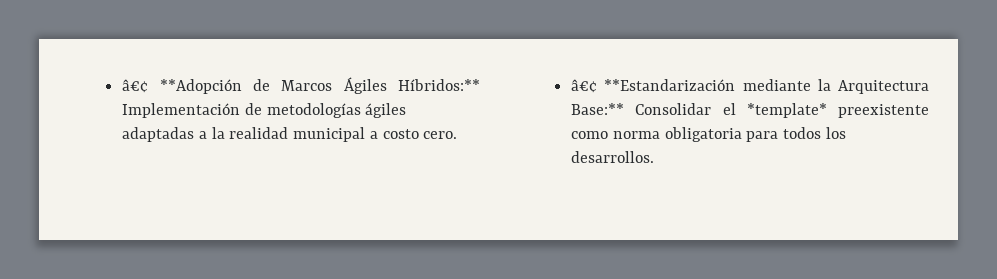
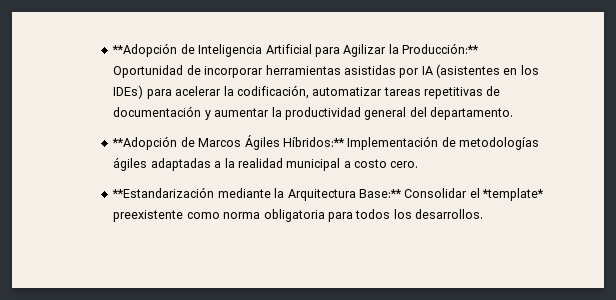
- â€¢ **Adopción de Marcos Ágiles Híbridos:** Implementación de metodologías ágiles adaptadas a la realidad municipal a costo cero.
+ **Adopción de Inteligencia Artificial para Agilizar la Producción:** Oportunidad de incorporar herramientas asistidas por IA (asistentes en los IDEs) para acelerar la codificación, automatizar tareas repetitivas de documentación y aumentar la productividad general del departamento.
+ **Adopción de Marcos Ágiles Híbridos:** Implementación de metodologías ágiles adaptadas a la realidad municipal a costo cero.
- â€¢ **Estandarización mediante la Arquitectura Base:** Consolidar el *template* preexistente como norma obligatoria para todos los desarrollos.
+ **Estandarización mediante la Arquitectura Base:** Consolidar el *template* preexistente como norma obligatoria para todos los desarrollos.

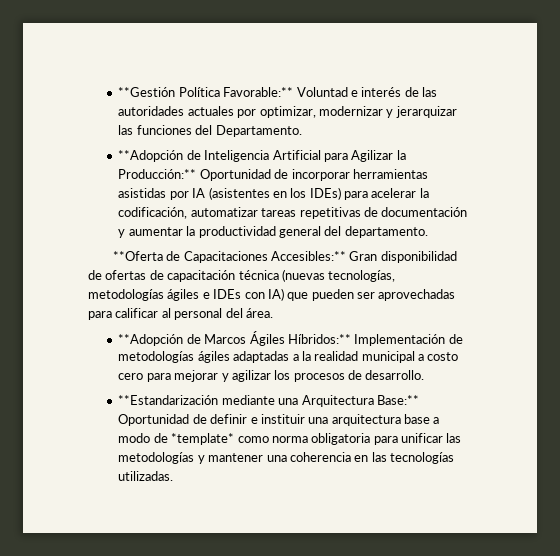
+ **Gestión Política Favorable:** Voluntad e interés de las autoridades actuales por optimizar, modernizar y jerarquizar las funciones del Departamento.
+ **Oferta de Capacitaciones Accesibles:** Gran disponibilidad de ofertas de capacitación técnica (nuevas tecnologías, metodologías ágiles e IDEs con IA) que pueden ser aprovechadas para calificar al personal del área.
- **Adopción de Marcos Ágiles Híbridos:** Implementación de metodologías ágiles adaptadas a la realidad municipal a costo cero.
+ **Adopción de Marcos Ágiles Híbridos:** Implementación de metodologías ágiles adaptadas a la realidad municipal a costo cero para mejorar y agilizar los procesos de desarrollo.
- **Estandarización mediante la Arquitectura Base:** Consolidar el *template* preexistente como norma obligatoria para todos los desarrollos.
+ **Estandarización mediante una Arquitectura Base:** Oportunidad de definir e instituir una arquitectura base a modo de *template* como norma obligatoria para unificar las metodologías y mantener una coherencia en las tecnologías utilizadas.

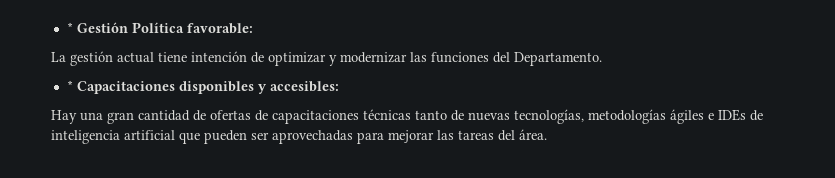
- **Gestión Política Favorable:** Voluntad e interés de las autoridades actuales por optimizar, modernizar y jerarquizar las funciones del Departamento.
- **Adopción de Inteligencia Artificial para Agilizar la Producción:** Oportunidad de incorporar herramientas asistidas por IA (asistentes en los IDEs) para acelerar la codificación, automatizar tareas repetitivas de documentación y aumentar la productividad general del departamento.
- **Oferta de Capacitaciones Accesibles:** Gran disponibilidad de ofertas de capacitación técnica (nuevas tecnologías, metodologías ágiles e IDEs con IA) que pueden ser aprovechadas para calificar al personal del área.
+ * Gestión Política favorable:
+ La gestión actual tiene intención de optimizar y modernizar las funciones del Departamento.
+ * Capacitaciones disponibles y accesibles:
+ Hay una gran cantidad de ofertas de capacitaciones técnicas tanto de nuevas tecnologías, metodologías ágiles e IDEs de inteligencia artificial que pueden ser aprovechadas para mejorar las tareas del área.
- **Adopción de Marcos Ágiles Híbridos:** Implementación de metodologías ágiles adaptadas a la realidad municipal a costo cero para mejorar y agilizar los procesos de desarrollo.
- **Estandarización mediante una Arquitectura Base:** Oportunidad de definir e instituir una arquitectura base a modo de *template* como norma obligatoria para unificar las metodologías y mantener una coherencia en las tecnologías utilizadas.

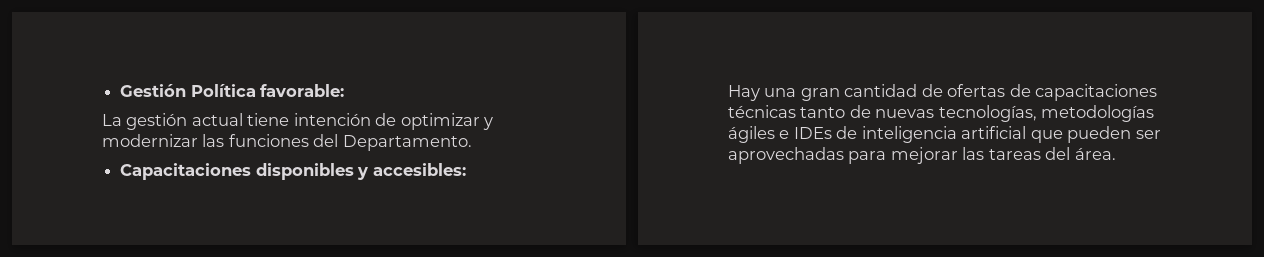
- * Gestión Política favorable:
+ Gestión Política favorable:
- * Capacitaciones disponibles y accesibles:
+ Capacitaciones disponibles y accesibles:

